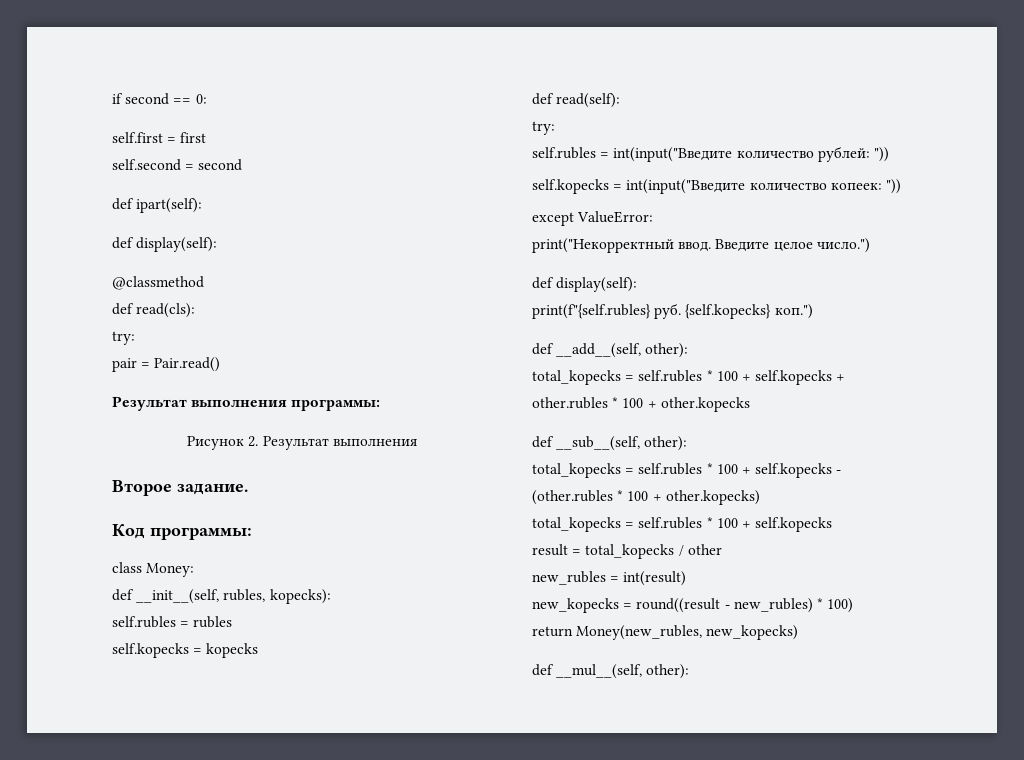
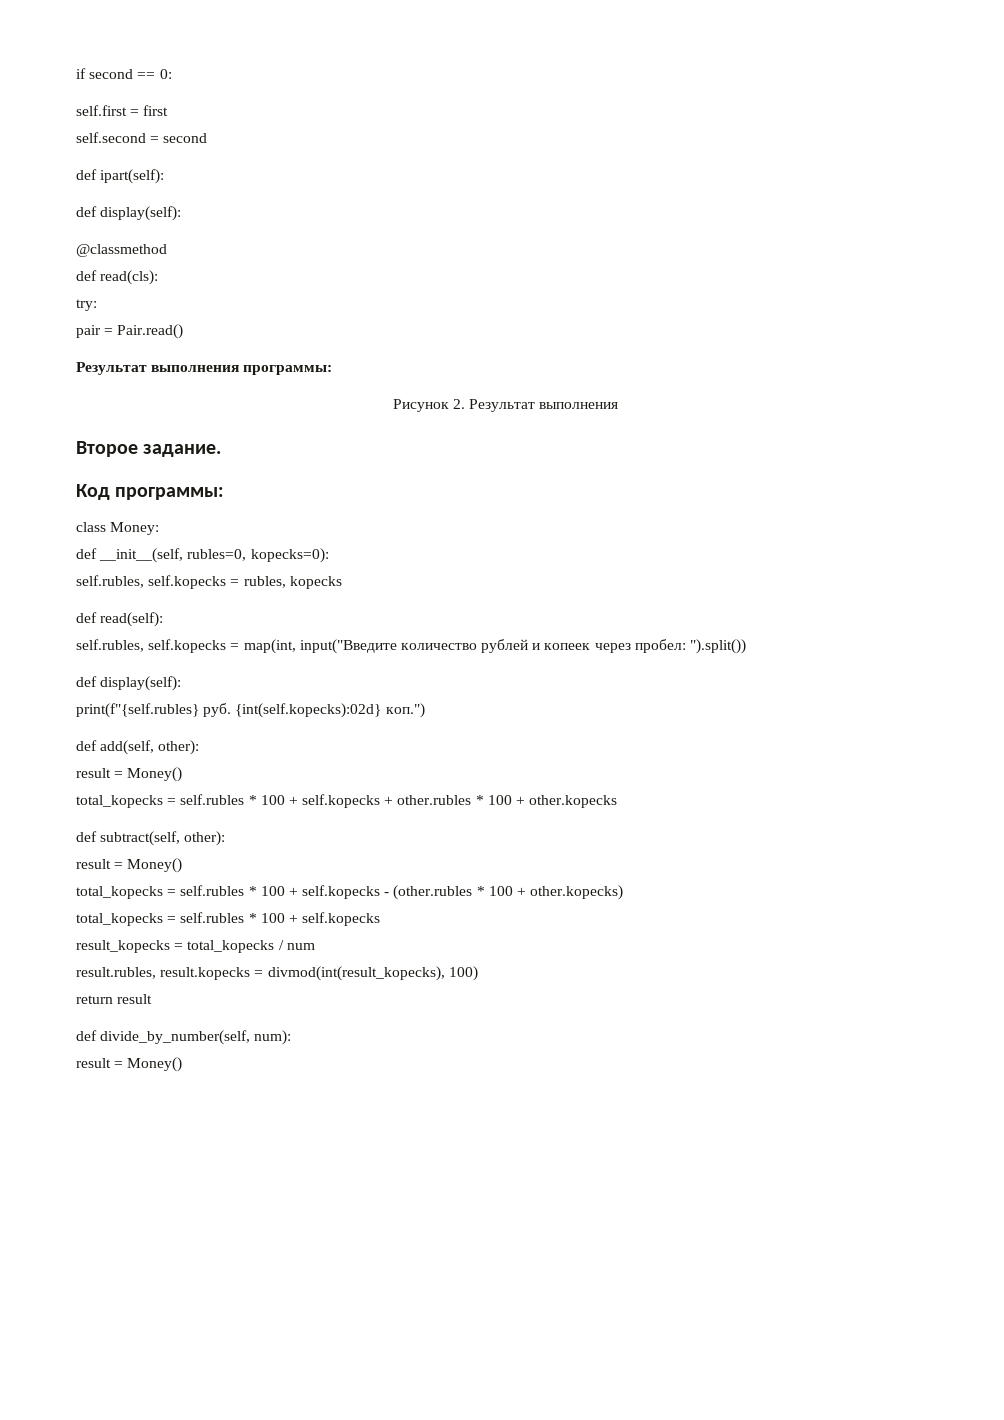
- def __init__(self, rubles, kopecks):
- self.rubles = rubles
- self.kopecks = kopecks
+ def __init__(self, rubles=0, kopecks=0):
+ self.rubles, self.kopecks = rubles, kopecks
  def read(self):
- try:
- self.rubles = int(input("Введите количество рублей: "))
- self.kopecks = int(input("Введите количество копеек: "))
- except ValueError:
- print("Некорректный ввод. Введите целое число.")
+ self.rubles, self.kopecks = map(int, input("Введите количество рублей и копеек через пробел: ").split())
- print(f"{self.rubles} руб. {self.kopecks} коп.")
+ print(f"{self.rubles} руб. {int(self.kopecks):02d} коп.")
- def __add__(self, other):
+ def add(self, other):
+ result = Money()
- def __sub__(self, other):
+ def subtract(self, other):
+ result = Money()
- result = total_kopecks / other
- new_rubles = int(result)
- new_kopecks = round((result - new_rubles) * 100)
+ result_kopecks = total_kopecks / num
+ result.rubles, result.kopecks = divmod(int(result_kopecks), 100)
- return Money(new_rubles, new_kopecks)
- def __mul__(self, other):
+ return result
+ def divide_by_number(self, num):
+ result = Money()

